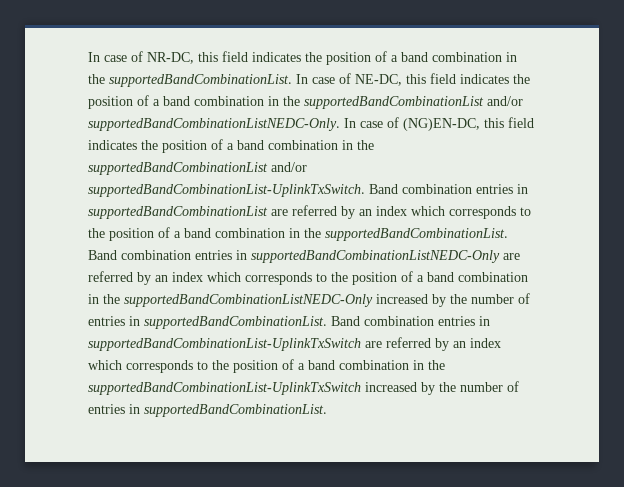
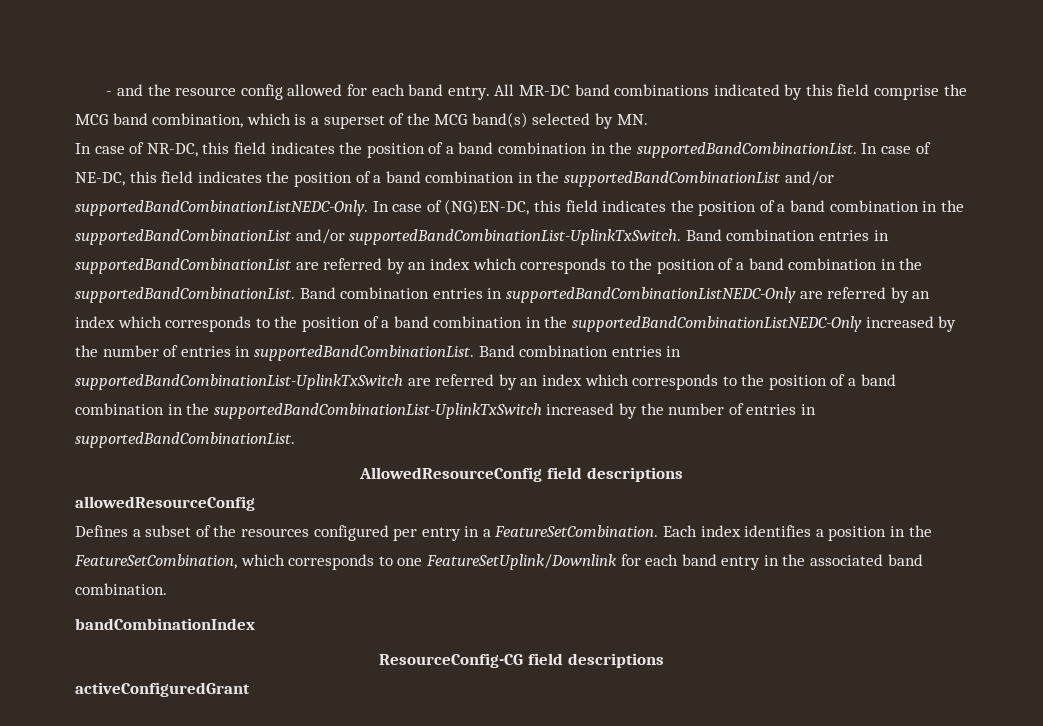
+ - and the resource config allowed for each band entry. All MR-DC band combinations indicated by this field comprise the MCG band combination, which is a superset of the MCG band(s) selected by MN.
+ AllowedResourceConfig field descriptions
+ allowedResourceConfig
+ Defines a subset of the resources configured per entry in a FeatureSetCombination. Each index identifies a position in the FeatureSetCombination, which corresponds to one FeatureSetUplink/Downlink for each band entry in the associated band combination.
+ bandCombinationIndex
+ ResourceConfig-CG field descriptions
+ activeConfiguredGrant

